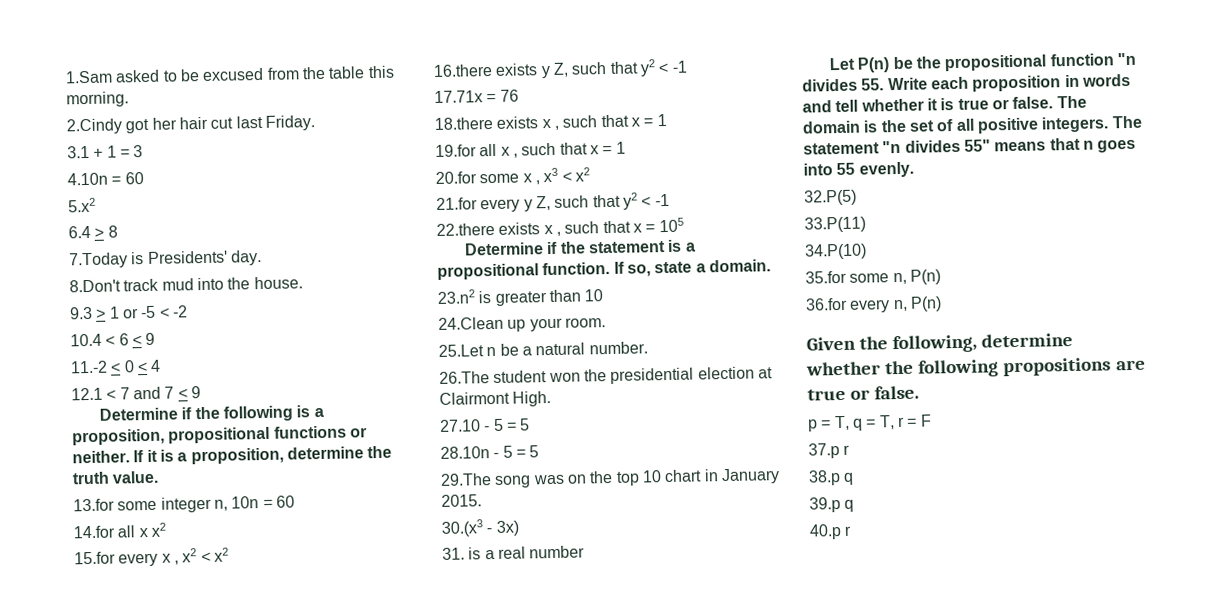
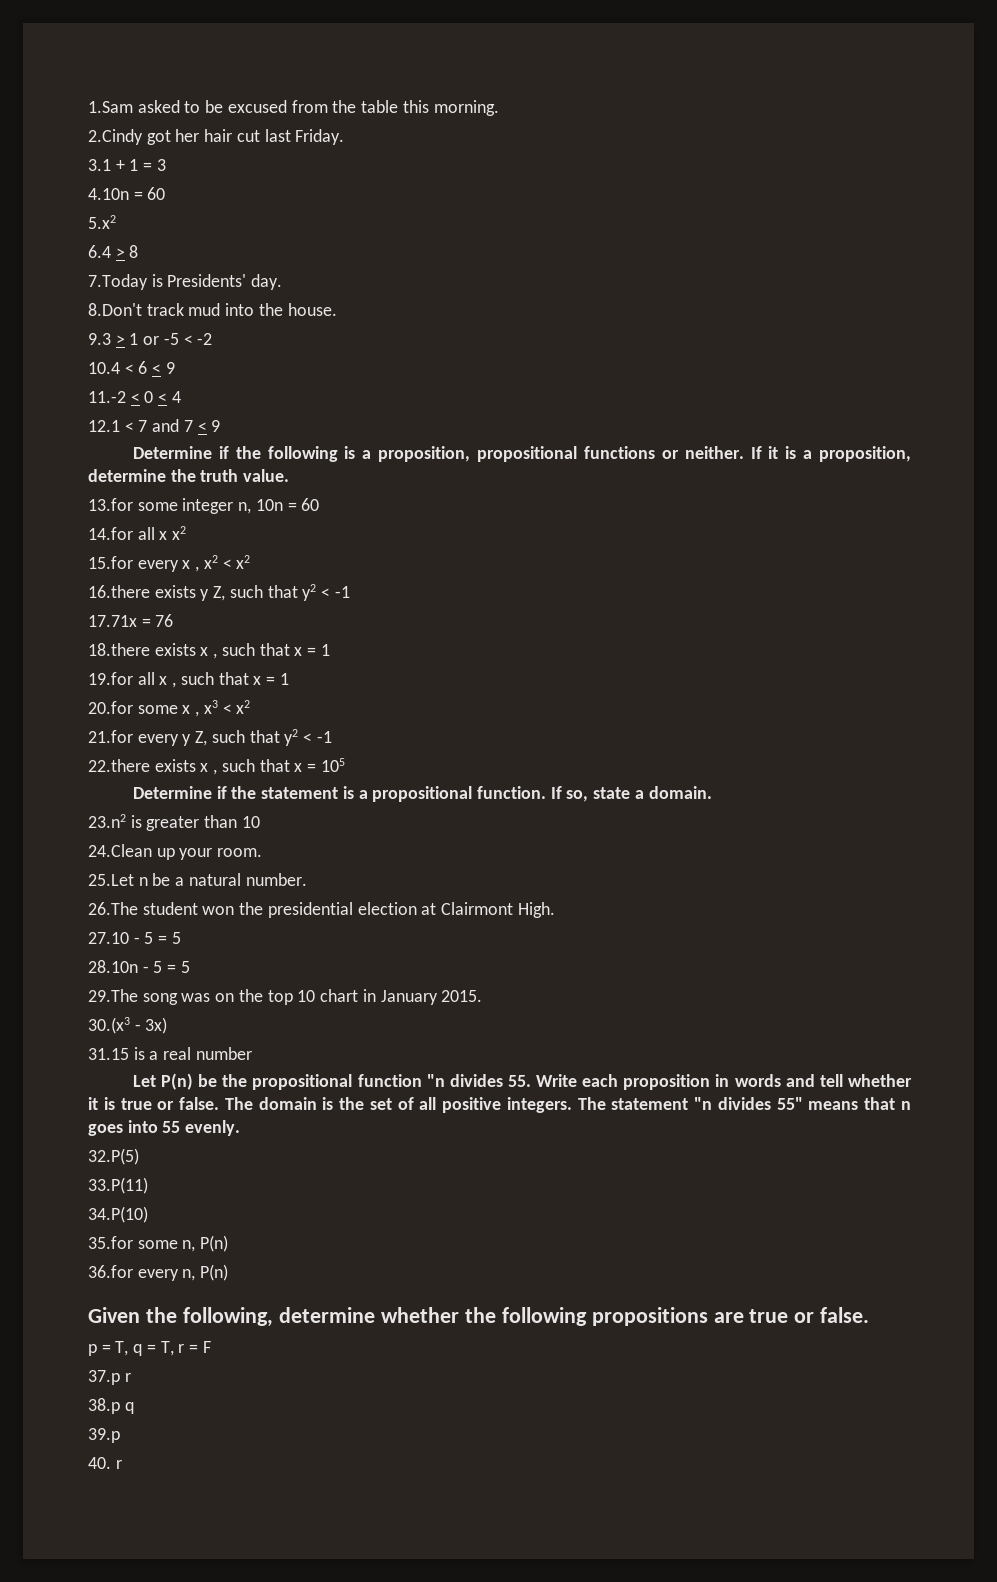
- 31. is a real number
+ 31.15 is a real number
- 39.p q
- 40.p r
+ 39.p
+ 40. r

